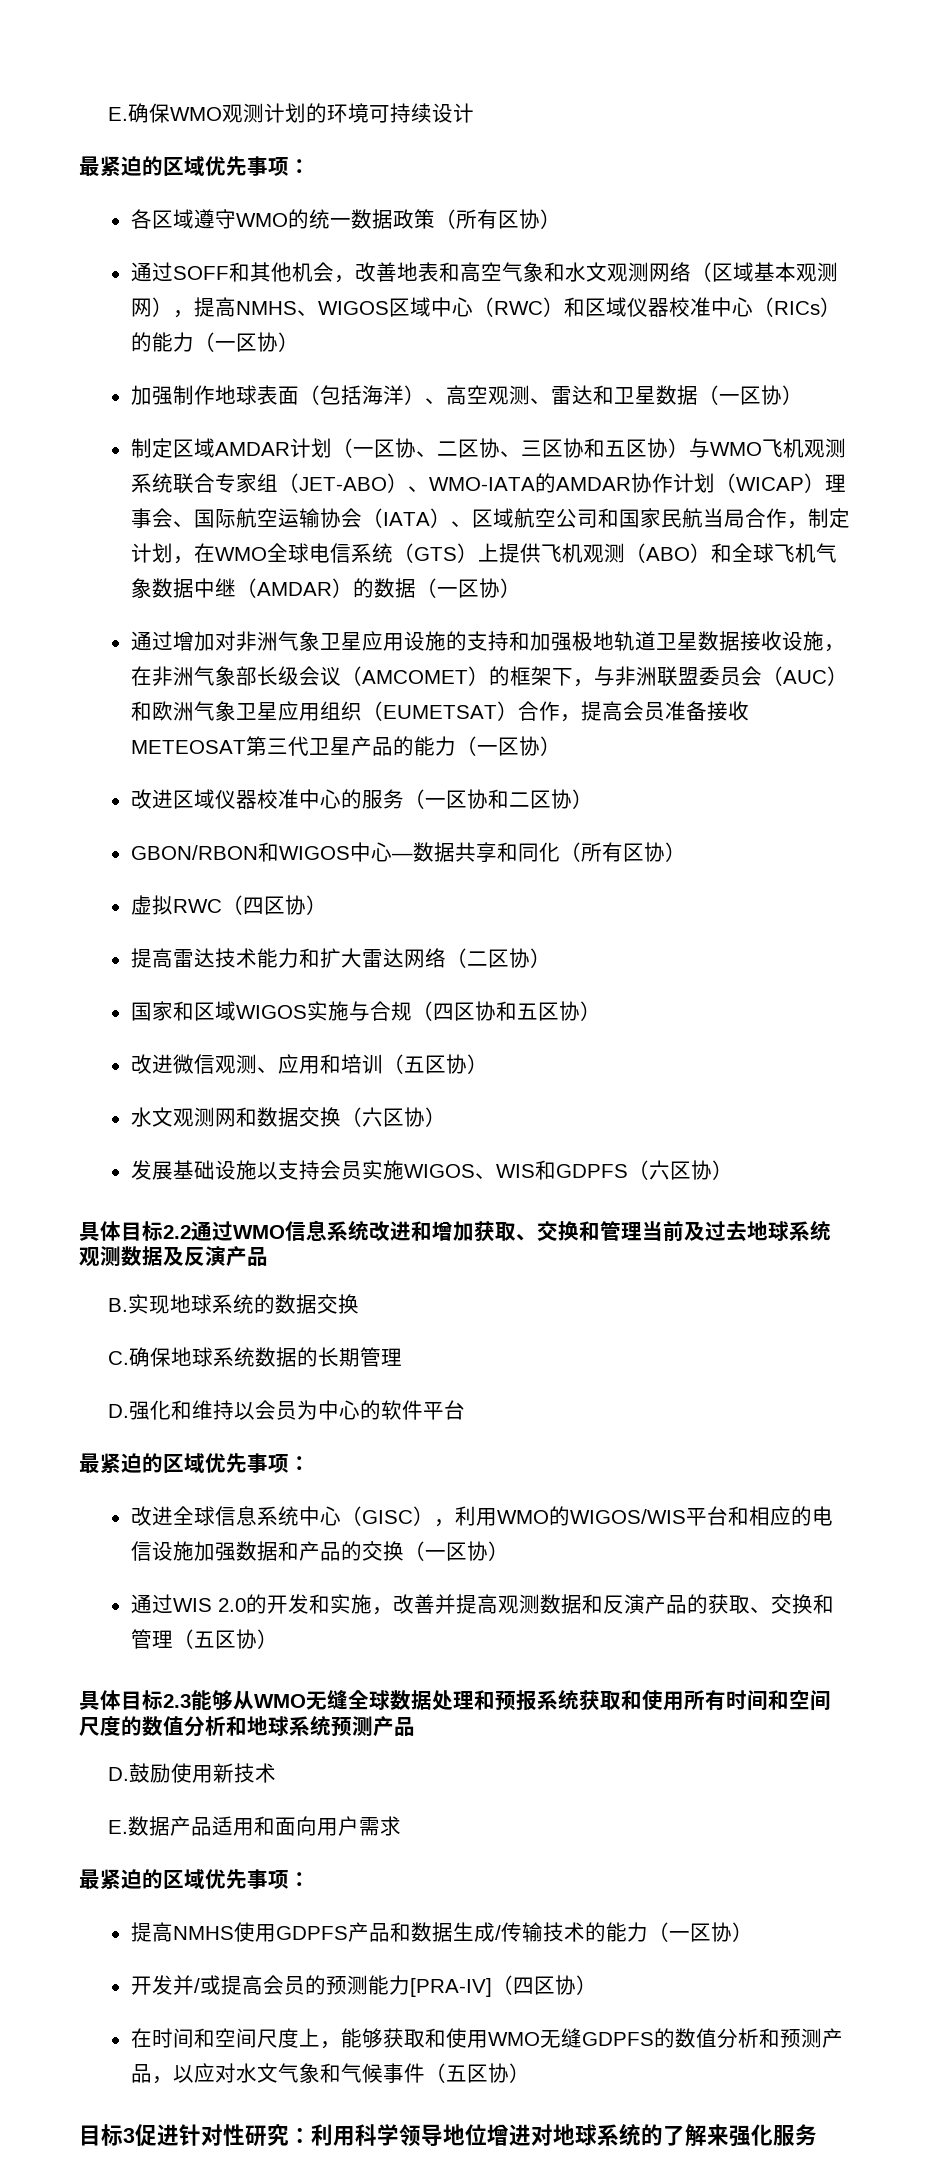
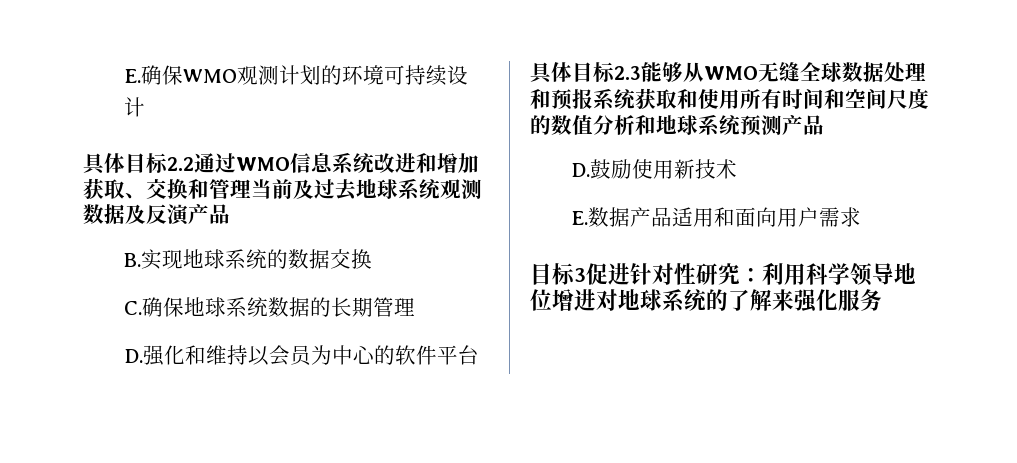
  E.确保WMO观测计划的环境可持续设计
- 最紧迫的区域优先事项：
- 各区域遵守WMO的统一数据政策（所有区协）
- 通过SOFF和其他机会，改善地表和高空气象和水文观测网络（区域基本观测网），提高NMHS、WIGOS区域中心（RWC）和区域仪器校准中心（RICs）的能力（一区协）
- 加强制作地球表面（包括海洋）、高空观测、雷达和卫星数据（一区协）
- 制定区域AMDAR计划（一区协、二区协、三区协和五区协）与WMO飞机观测系统联合专家组（JET-ABO）、WMO-IATA的AMDAR协作计划（WICAP）理事会、国际航空运输协会（IATA）、区域航空公司和国家民航当局合作，制定计划，在WMO全球电信系统（GTS）上提供飞机观测（ABO）和全球飞机气象数据中继（AMDAR）的数据（一区协）
- 通过增加对非洲气象卫星应用设施的支持和加强极地轨道卫星数据接收设施，在非洲气象部长级会议（AMCOMET）的框架下，与非洲联盟委员会（AUC）和欧洲气象卫星应用组织（EUMETSAT）合作，提高会员准备接收METEOSAT第三代卫星产品的能力（一区协）
- 改进区域仪器校准中心的服务（一区协和二区协）
- GBON/RBON和WIGOS中心—数据共享和同化（所有区协）
- 虚拟RWC（四区协）
- 提高雷达技术能力和扩大雷达网络（二区协）
- 国家和区域WIGOS实施与合规（四区协和五区协）
- 改进微信观测、应用和培训（五区协）
- 水文观测网和数据交换（六区协）
- 发展基础设施以支持会员实施WIGOS、WIS和GDPFS（六区协）
  D.强化和维持以会员为中心的软件平台
- 最紧迫的区域优先事项：
- 改进全球信息系统中心（GISC），利用WMO的WIGOS/WIS平台和相应的电信设施加强数据和产品的交换（一区协）
- 通过WIS 2.0的开发和实施，改善并提高观测数据和反演产品的获取、交换和管理（五区协）
  E.数据产品适用和面向用户需求
- 最紧迫的区域优先事项：
- 提高NMHS使用GDPFS产品和数据生成/传输技术的能力（一区协）
- 开发并/或提高会员的预测能力[PRA-IV]（四区协）
- 在时间和空间尺度上，能够获取和使用WMO无缝GDPFS的数值分析和预测产品，以应对水文气象和气候事件（五区协）

